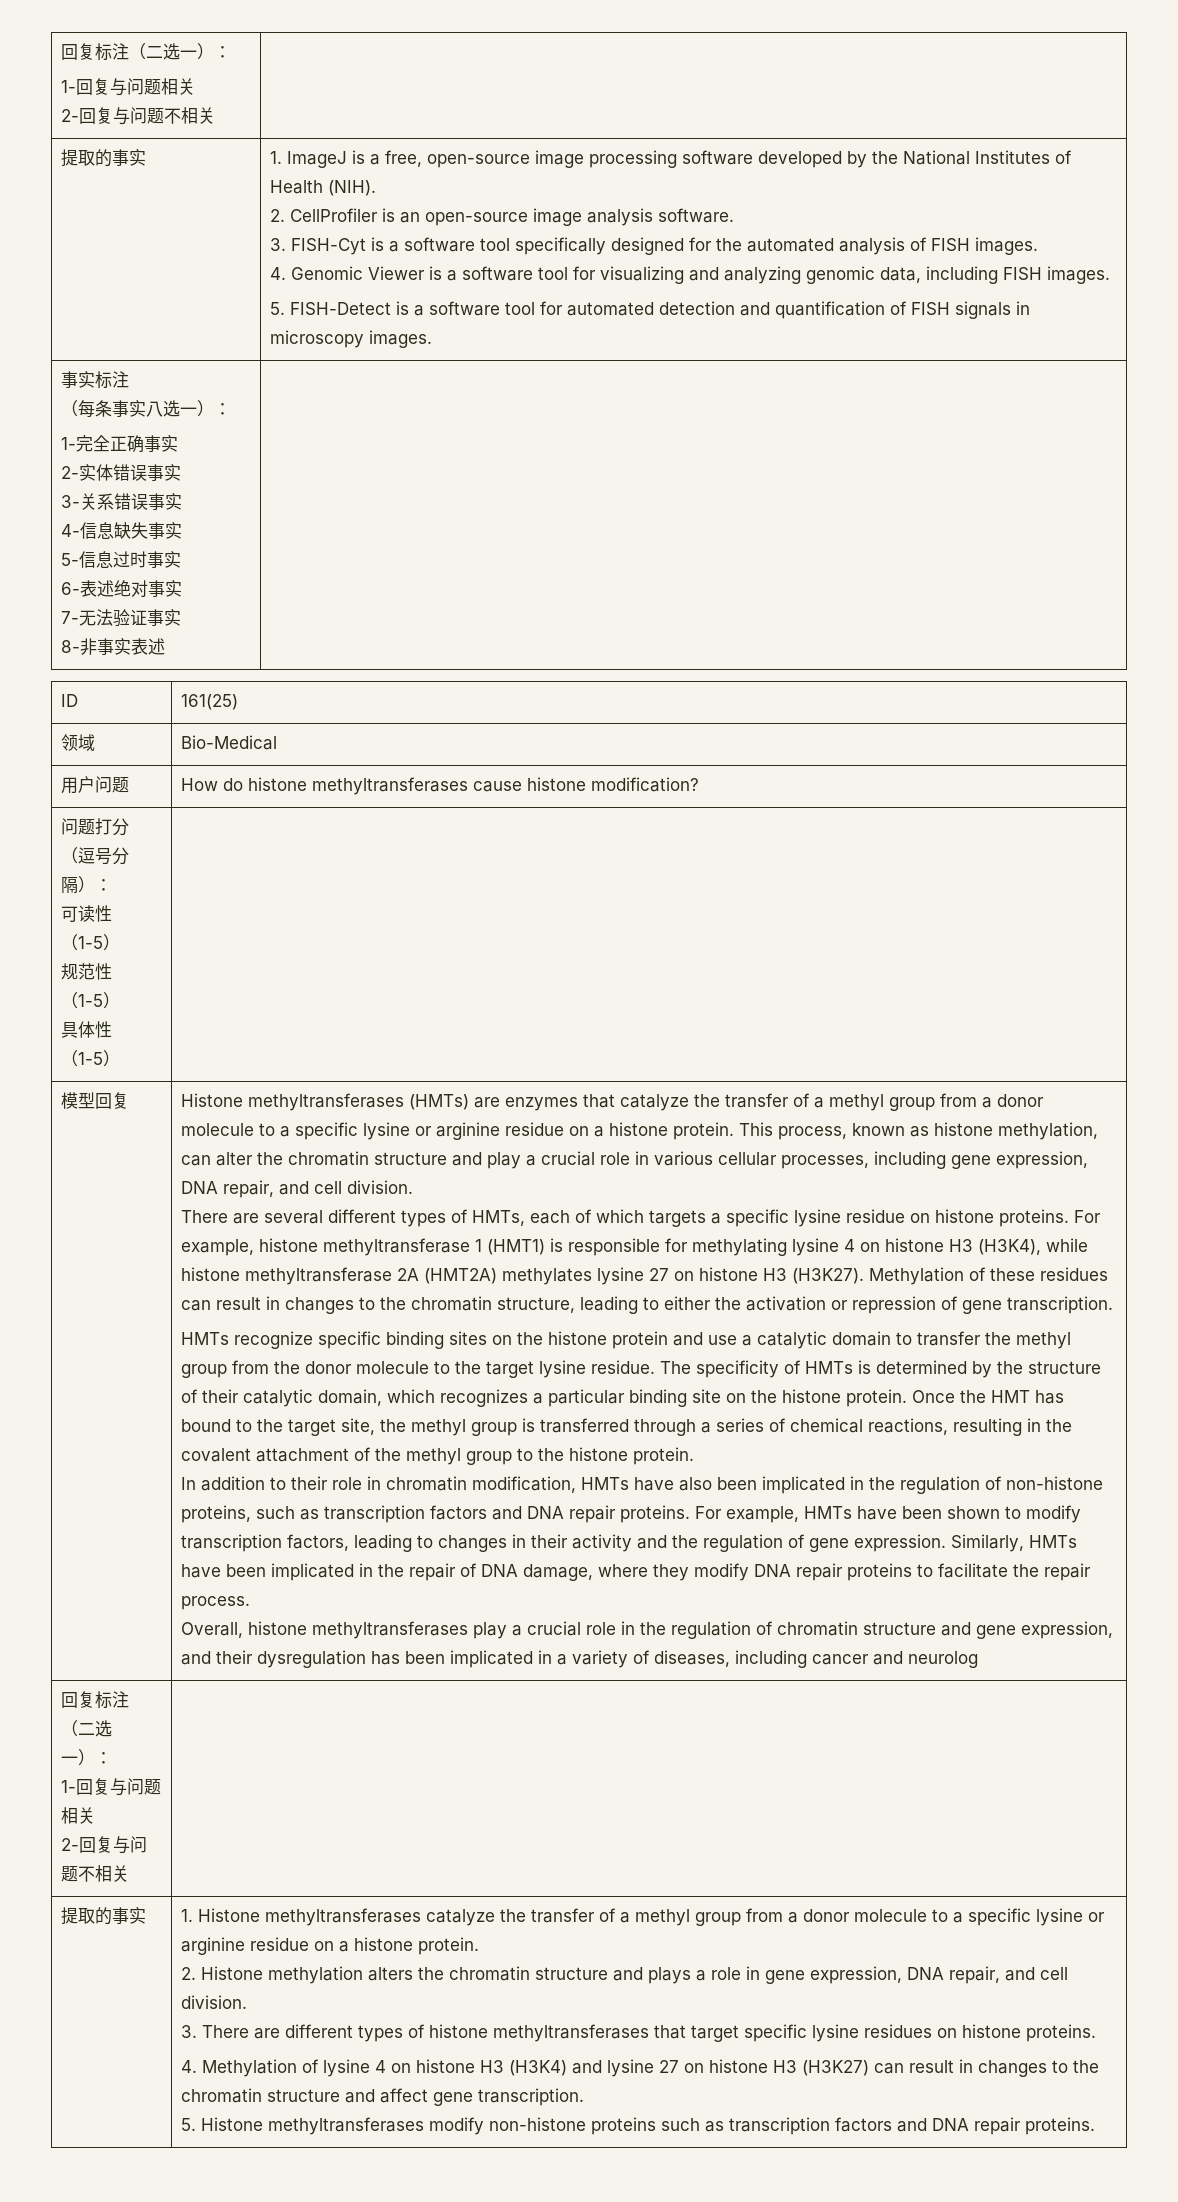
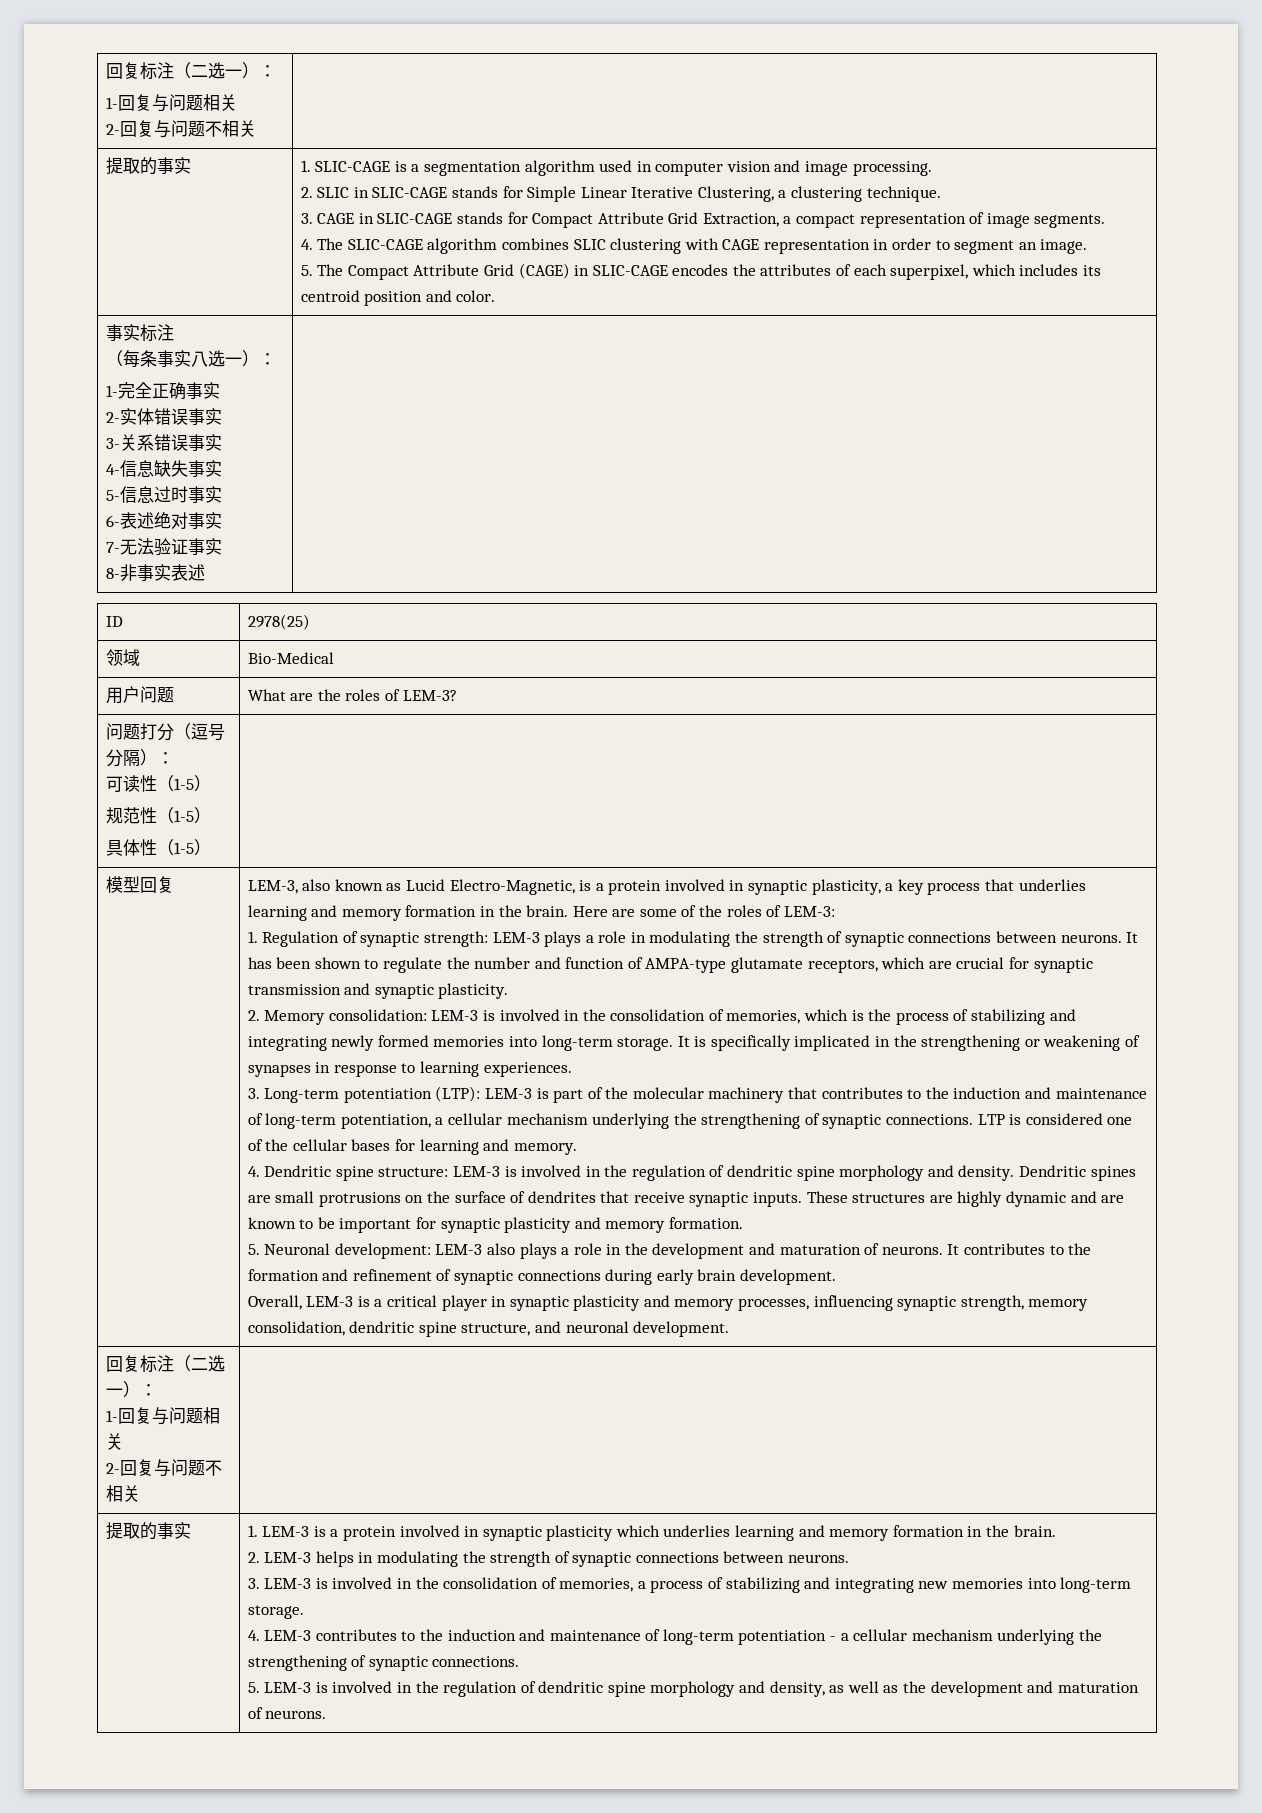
- 1. ImageJ is a free, open-source image processing software developed by the National Institutes of Health (NIH).
- 2. CellProfiler is an open-source image analysis software.
- 3. FISH-Cyt is a software tool specifically designed for the automated analysis of FISH images.
- 4. Genomic Viewer is a software tool for visualizing and analyzing genomic data, including FISH images.
- 5. FISH-Detect is a software tool for automated detection and quantification of FISH signals in microscopy images.
+ 1. SLIC-CAGE is a segmentation algorithm used in computer vision and image processing.
+ 2. SLIC in SLIC-CAGE stands for Simple Linear Iterative Clustering, a clustering technique.
+ 3. CAGE in SLIC-CAGE stands for Compact Attribute Grid Extraction, a compact representation of image segments.
+ 4. The SLIC-CAGE algorithm combines SLIC clustering with CAGE representation in order to segment an image.
+ 5. The Compact Attribute Grid (CAGE) in SLIC-CAGE encodes the attributes of each superpixel, which includes its centroid position and color.
- ID | 161(25)
+ ID | 2978(25)
- 用户问题 | How do histone methyltransferases cause histone modification?
+ 用户问题 | What are the roles of LEM-3?
- Histone methyltransferases (HMTs) are enzymes that catalyze the transfer of a methyl group from a donor molecule to a specific lysine or arginine residue on a histone protein. This process, known as histone methylation, can alter the chromatin structure and play a crucial role in various cellular processes, including gene expression, DNA repair, and cell division.
- There are several different types of HMTs, each of which targets a specific lysine residue on histone proteins. For example, histone methyltransferase 1 (HMT1) is responsible for methylating lysine 4 on histone H3 (H3K4), while histone methyltransferase 2A (HMT2A) methylates lysine 27 on histone H3 (H3K27). Methylation of these residues can result in changes to the chromatin structure, leading to either the activation or repression of gene transcription.
- HMTs recognize specific binding sites on the histone protein and use a catalytic domain to transfer the methyl group from the donor molecule to the target lysine residue. The specificity of HMTs is determined by the structure of their catalytic domain, which recognizes a particular binding site on the histone protein. Once the HMT has bound to the target site, the methyl group is transferred through a series of chemical reactions, resulting in the covalent attachment of the methyl group to the histone protein.
- In addition to their role in chromatin modification, HMTs have also been implicated in the regulation of non-histone proteins, such as transcription factors and DNA repair proteins. For example, HMTs have been shown to modify transcription factors, leading to changes in their activity and the regulation of gene expression. Similarly, HMTs have been implicated in the repair of DNA damage, where they modify DNA repair proteins to facilitate the repair process.
- Overall, histone methyltransferases play a crucial role in the regulation of chromatin structure and gene expression, and their dysregulation has been implicated in a variety of diseases, including cancer and neurolog
+ LEM-3, also known as Lucid Electro-Magnetic, is a protein involved in synaptic plasticity, a key process that underlies learning and memory formation in the brain. Here are some of the roles of LEM-3:
+ 1. Regulation of synaptic strength: LEM-3 plays a role in modulating the strength of synaptic connections between neurons. It has been shown to regulate the number and function of AMPA-type glutamate receptors, which are crucial for synaptic transmission and synaptic plasticity.
+ 2. Memory consolidation: LEM-3 is involved in the consolidation of memories, which is the process of stabilizing and integrating newly formed memories into long-term storage. It is specifically implicated in the strengthening or weakening of synapses in response to learning experiences.
+ 3. Long-term potentiation (LTP): LEM-3 is part of the molecular machinery that contributes to the induction and maintenance of long-term potentiation, a cellular mechanism underlying the strengthening of synaptic connections. LTP is considered one of the cellular bases for learning and memory.
+ 4. Dendritic spine structure: LEM-3 is involved in the regulation of dendritic spine morphology and density. Dendritic spines are small protrusions on the surface of dendrites that receive synaptic inputs. These structures are highly dynamic and are known to be important for synaptic plasticity and memory formation.
+ 5. Neuronal development: LEM-3 also plays a role in the development and maturation of neurons. It contributes to the formation and refinement of synaptic connections during early brain development.
+ Overall, LEM-3 is a critical player in synaptic plasticity and memory processes, influencing synaptic strength, memory consolidation, dendritic spine structure, and neuronal development.
- 1. Histone methyltransferases catalyze the transfer of a methyl group from a donor molecule to a specific lysine or arginine residue on a histone protein.
- 2. Histone methylation alters the chromatin structure and plays a role in gene expression, DNA repair, and cell division.
- 3. There are different types of histone methyltransferases that target specific lysine residues on histone proteins.
- 4. Methylation of lysine 4 on histone H3 (H3K4) and lysine 27 on histone H3 (H3K27) can result in changes to the chromatin structure and affect gene transcription.
- 5. Histone methyltransferases modify non-histone proteins such as transcription factors and DNA repair proteins.
+ 1. LEM-3 is a protein involved in synaptic plasticity which underlies learning and memory formation in the brain.
+ 2. LEM-3 helps in modulating the strength of synaptic connections between neurons.
+ 3. LEM-3 is involved in the consolidation of memories, a process of stabilizing and integrating new memories into long-term storage.
+ 4. LEM-3 contributes to the induction and maintenance of long-term potentiation - a cellular mechanism underlying the strengthening of synaptic connections.
+ 5. LEM-3 is involved in the regulation of dendritic spine morphology and density, as well as the development and maturation of neurons.

